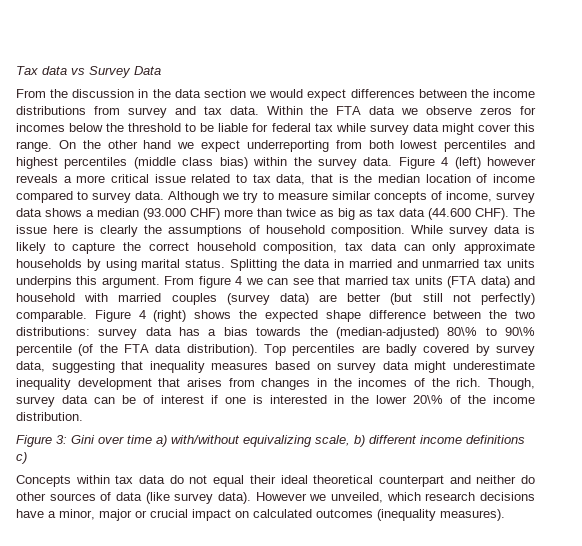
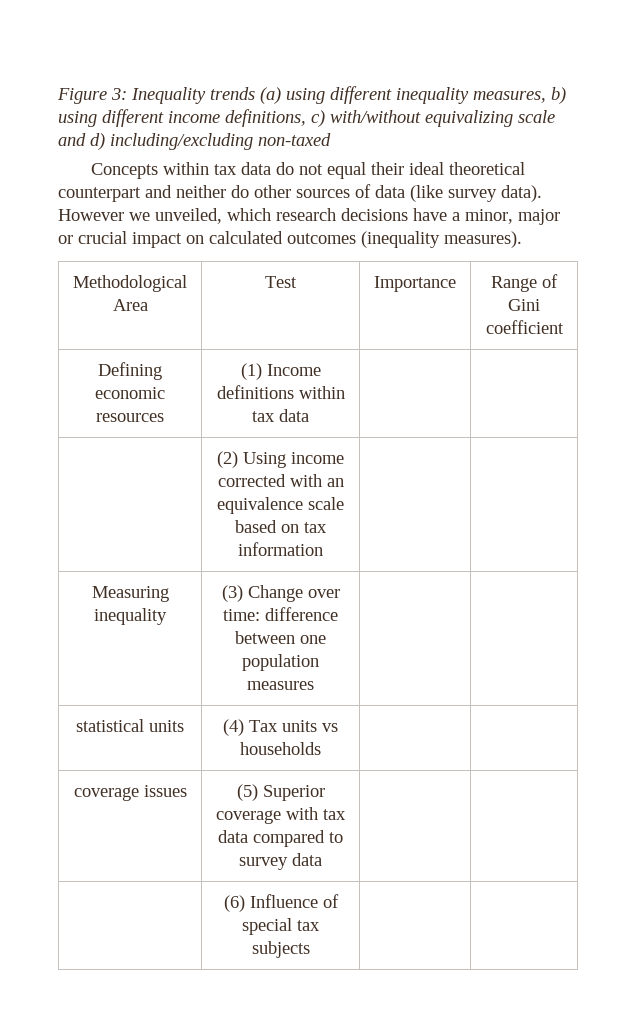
- Tax data vs Survey Data
- From the discussion in the data section we would expect differences between the income distributions from survey and tax data. Within the FTA data we observe zeros for incomes below the threshold to be liable for federal tax while survey data might cover this range. On the other hand we expect underreporting from both lowest percentiles and highest percentiles (middle class bias) within the survey data. Figure 4 (left) however reveals a more critical issue related to tax data, that is the median location of income compared to survey data. Although we try to measure similar concepts of income, survey data shows a median (93.000 CHF) more than twice as big as tax data (44.600 CHF). The issue here is clearly the assumptions of household composition. While survey data is likely to capture the correct household composition, tax data can only approximate households by using marital status. Splitting the data in married and unmarried tax units underpins this argument. From figure 4 we can see that married tax units (FTA data) and household with married couples (survey data) are better (but still not perfectly) comparable. Figure 4 (right) shows the expected shape difference between the two distributions: survey data has a bias towards the (median-adjusted) 80\% to 90\% percentile (of the FTA data distribution). Top percentiles are badly covered by survey data, suggesting that inequality measures based on survey data might underestimate inequality development that arises from changes in the incomes of the rich. Though, survey data can be of interest if one is interested in the lower 20\% of the income distribution.
- Figure 3: Gini over time a) with/without equivalizing scale, b) different income definitions c)
+ Figure 3: Inequality trends (a) using different inequality measures, b) using different income definitions, c) with/without equivalizing scale and d) including/excluding non-taxed
+ Methodological Area | Test | Importance | Range of Gini coefficient
+ Defining economic resources | (1) Income definitions within tax data | |
+ | (2) Using income corrected with an equivalence scale based on tax information | |
+ Measuring inequality | (3) Change over time: difference between one population measures | |
+ statistical units | (4) Tax units vs households | |
+ coverage issues | (5) Superior coverage with tax data compared to survey data | |
+ | (6) Influence of special tax subjects | |

